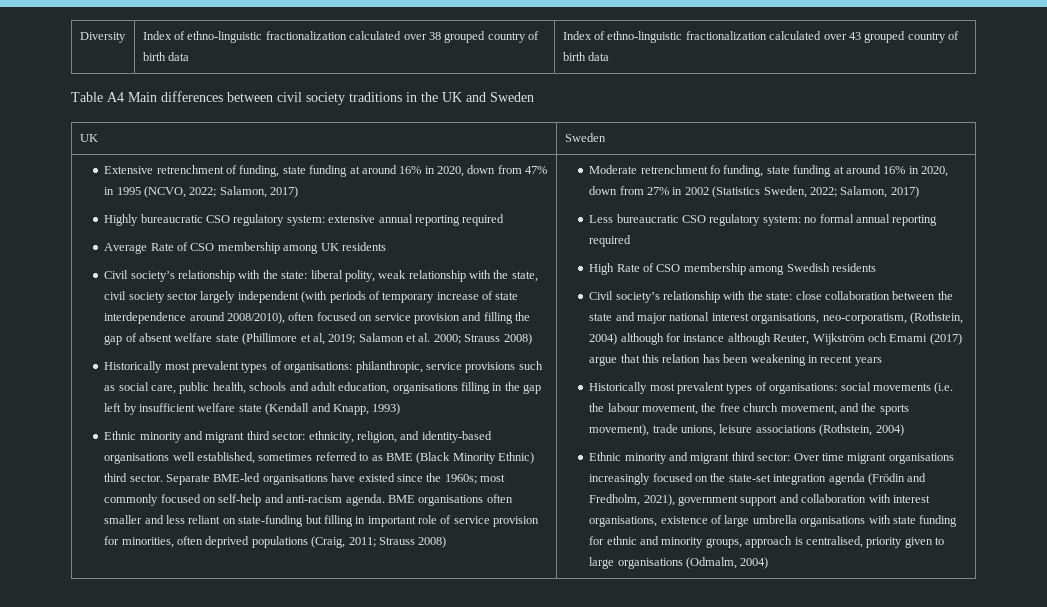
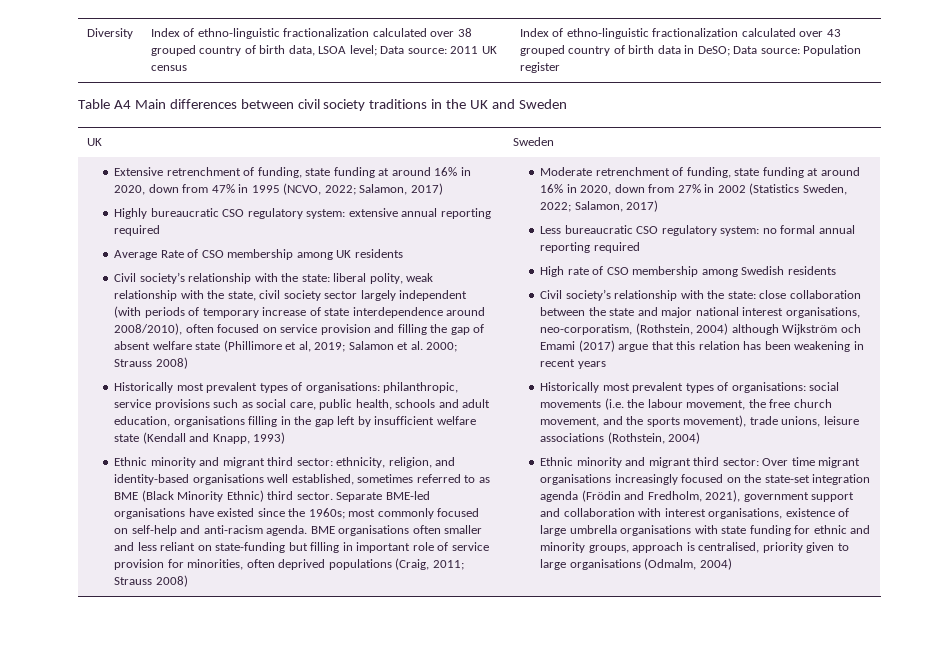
- Diversity | Index of ethno-linguistic fractionalization calculated over 38 grouped country of birth data | Index of ethno-linguistic fractionalization calculated over 43 grouped country of birth data
+ Diversity | Index of ethno-linguistic fractionalization calculated over 38 grouped country of birth data, LSOA level; Data source: 2011 UK census | Index of ethno-linguistic fractionalization calculated over 43 grouped country of birth data in DeSO; Data source: Population register
- Moderate retrenchment fo funding, state funding at around 16% in 2020, down from 27% in 2002 (Statistics Sweden, 2022; Salamon, 2017)
+ Moderate retrenchment of funding, state funding at around 16% in 2020, down from 27% in 2002 (Statistics Sweden, 2022; Salamon, 2017)
- High Rate of CSO membership among Swedish residents
+ High rate of CSO membership among Swedish residents
- Civil society’s relationship with the state: close collaboration between the state and major national interest organisations, neo-corporatism, (Rothstein, 2004) although for instance although Reuter, Wijkström och Emami (2017) argue that this relation has been weakening in recent years
+ Civil society’s relationship with the state: close collaboration between the state and major national interest organisations, neo-corporatism, (Rothstein, 2004) although Wijkström och Emami (2017) argue that this relation has been weakening in recent years

